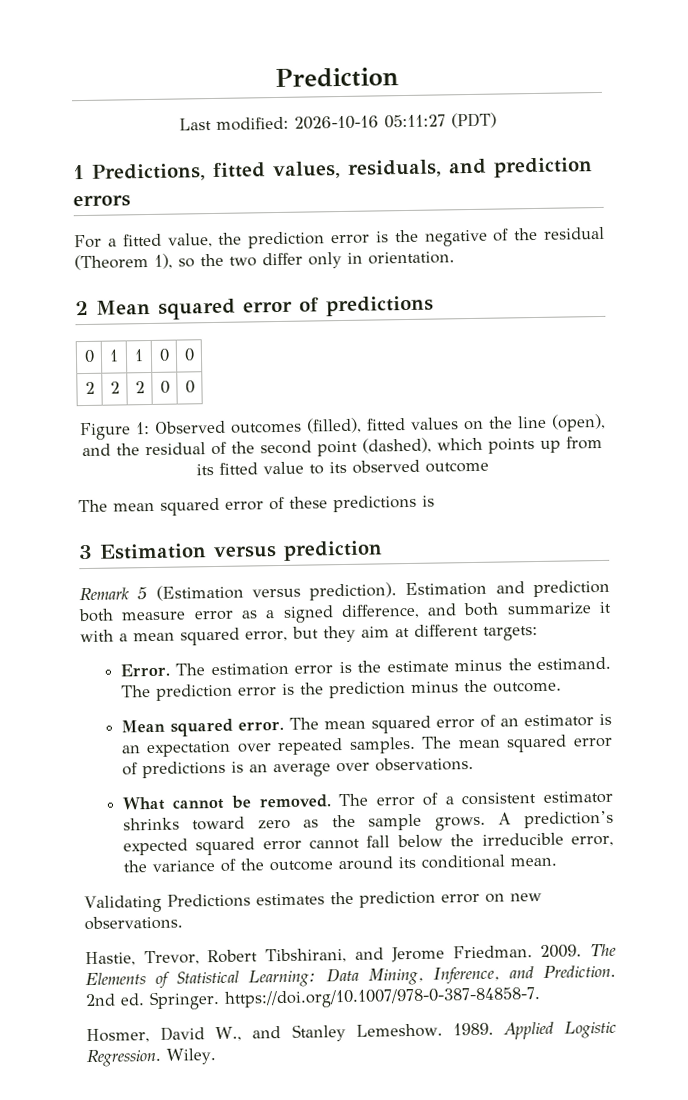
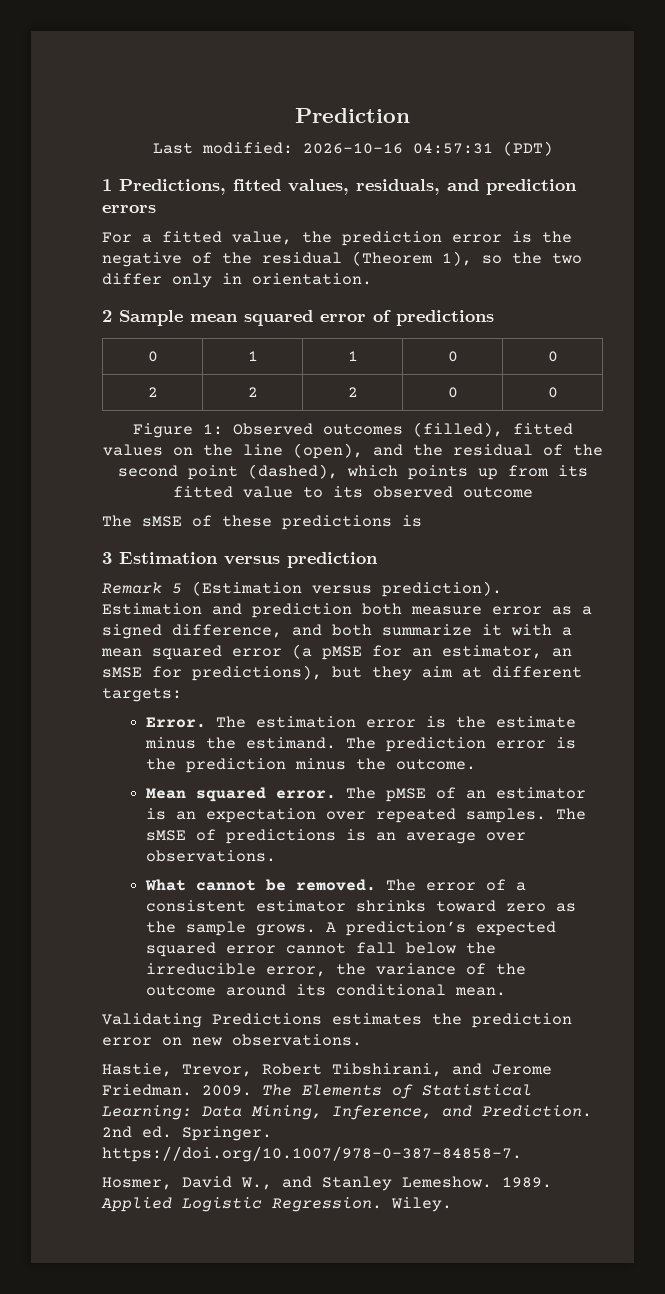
- Last modified: 2026-10-16 05:11:27 (PDT)
+ Last modified: 2026-10-16 04:57:31 (PDT)
- 2 Mean squared error of predictions
+ 2 Sample mean squared error of predictions
- The mean squared error of these predictions is
+ The sMSE of these predictions is
- Estimation and prediction both measure error as a signed difference, and both summarize it with a mean squared error, but they aim at different targets:
+ Estimation and prediction both measure error as a signed difference, and both summarize it with a mean squared error (a pMSE for an estimator, an sMSE for predictions), but they aim at different targets:
- The mean squared error of an estimator is an expectation over repeated samples.
+ The pMSE of an estimator is an expectation over repeated samples.
- The mean squared error of predictions is an average over observations.
+ The sMSE of predictions is an average over observations.

